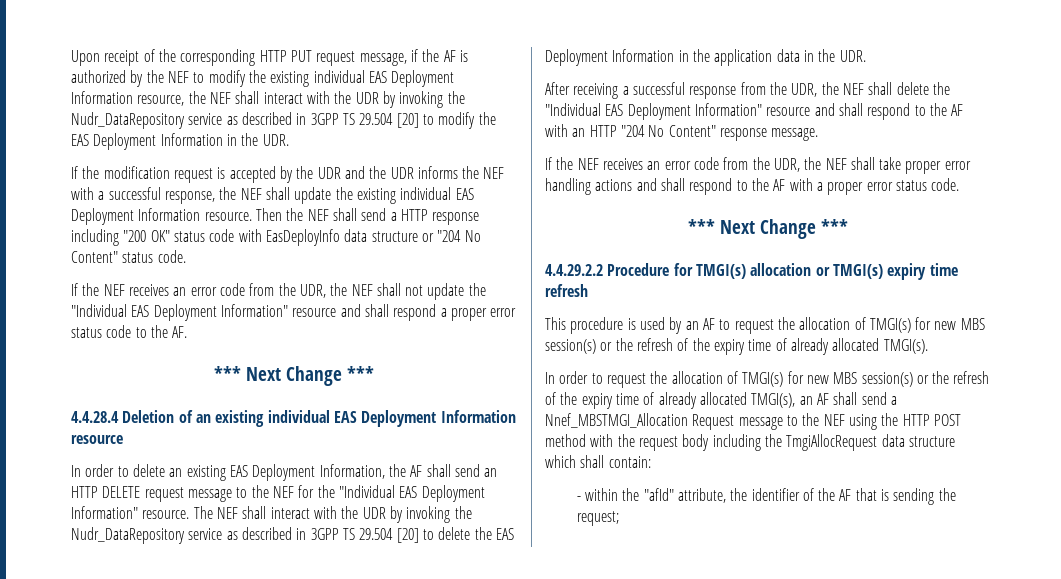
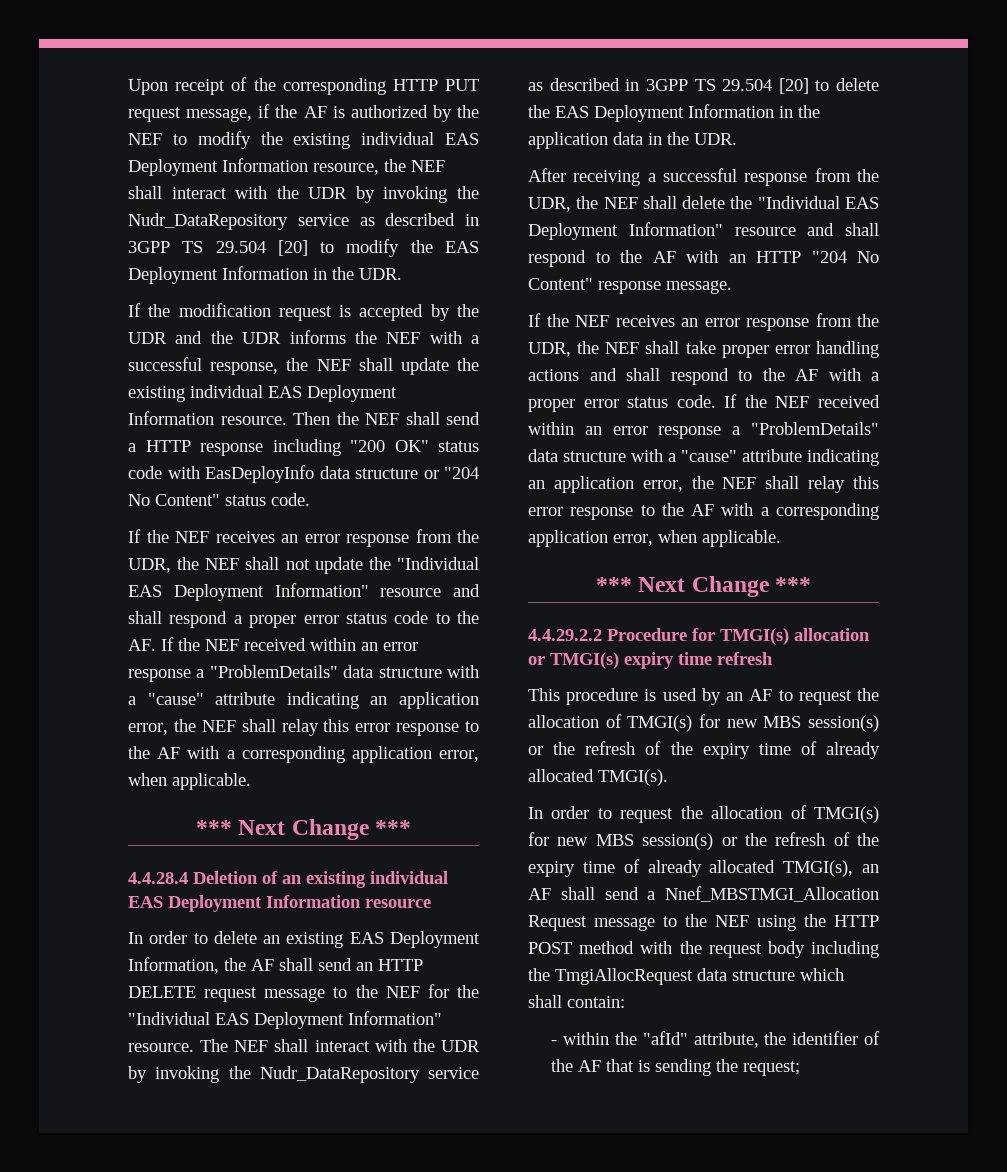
- If the NEF receives an error code from the UDR, the NEF shall not update the "Individual EAS Deployment Information" resource and shall respond a proper error status code to the AF.
+ If the NEF receives an error response from the UDR, the NEF shall not update the "Individual EAS Deployment Information" resource and shall respond a proper error status code to the AF. If the NEF received within an error response a "ProblemDetails" data structure with a "cause" attribute indicating an application error, the NEF shall relay this error response to the AF with a corresponding application error, when applicable.
- If the NEF receives an error code from the UDR, the NEF shall take proper error handling actions and shall respond to the AF with a proper error status code.
+ If the NEF receives an error response from the UDR, the NEF shall take proper error handling actions and shall respond to the AF with a proper error status code. If the NEF received within an error response a "ProblemDetails" data structure with a "cause" attribute indicating an application error, the NEF shall relay this error response to the AF with a corresponding application error, when applicable.

